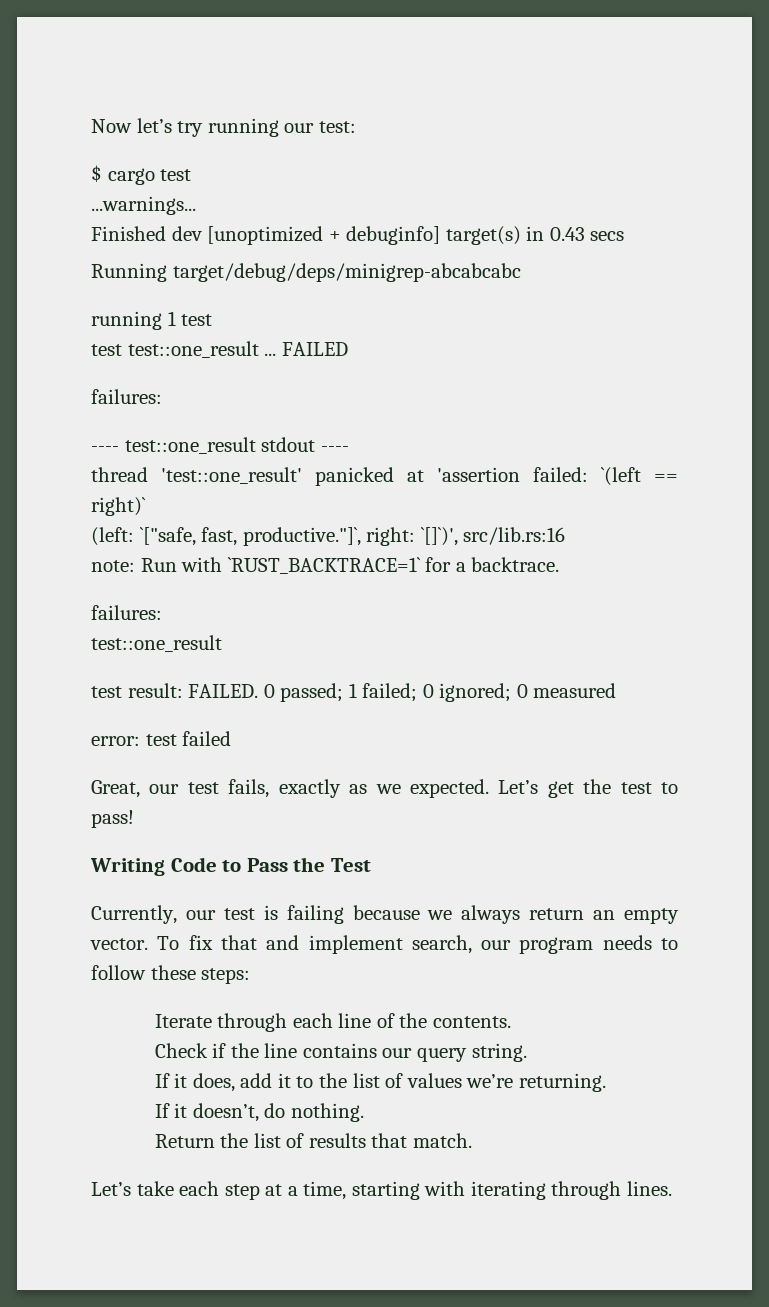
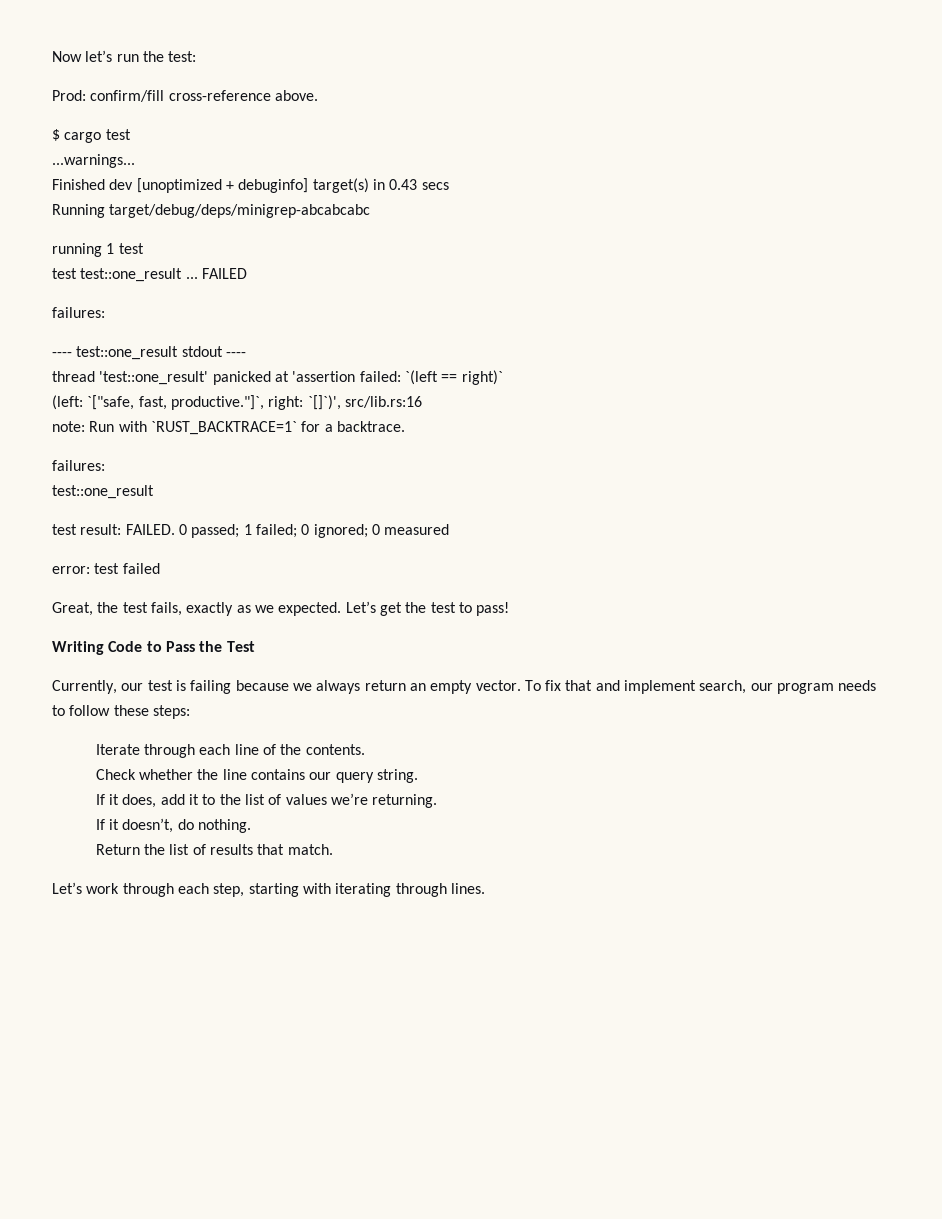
- Now let’s try running our test:
+ Now let’s run the test:
+ Prod: confirm/fill cross-reference above.
- Great, our test fails, exactly as we expected.
+ Great, the test fails, exactly as we expected.
- Check if the line contains our query string.
+ Check whether the line contains our query string.
- Let’s take each step at a time, starting with iterating through lines.
+ Let’s work through each step, starting with iterating through lines.

